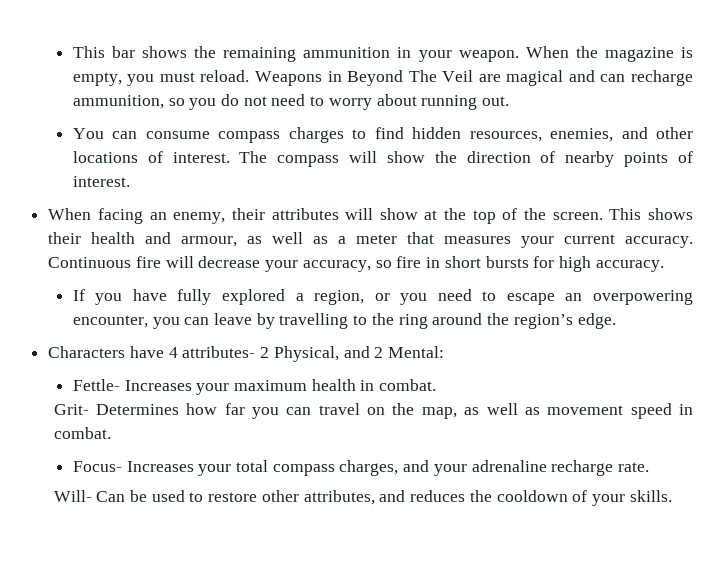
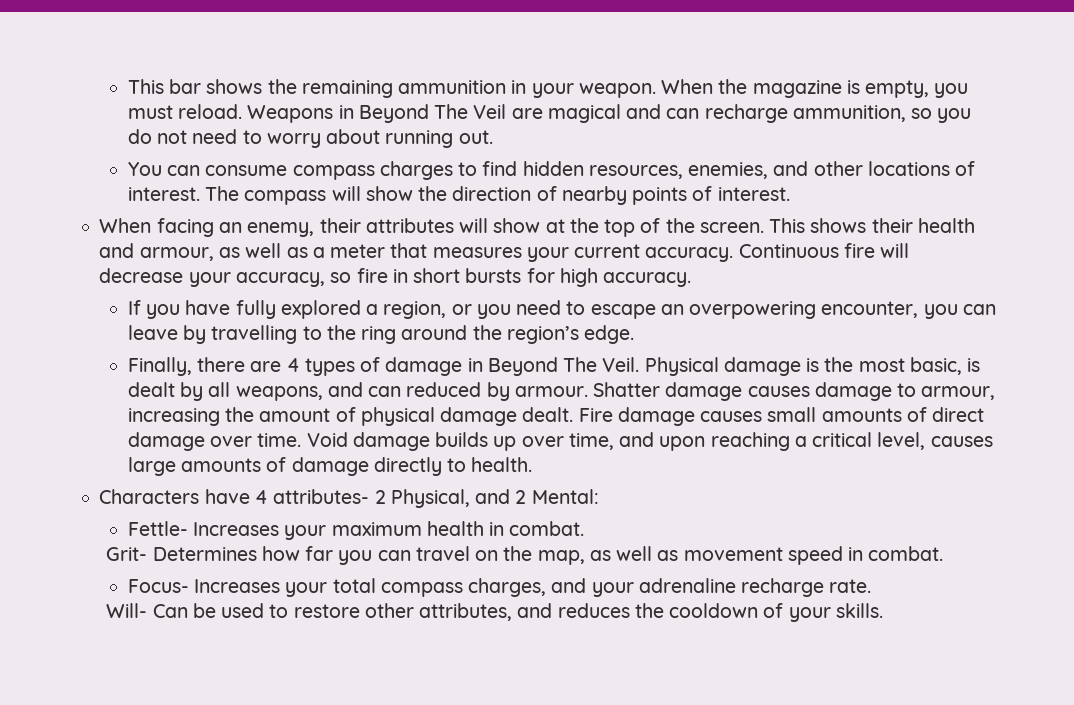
+ Finally, there are 4 types of damage in Beyond The Veil. Physical damage is the most basic, is dealt by all weapons, and can reduced by armour. Shatter damage causes damage to armour, increasing the amount of physical damage dealt. Fire damage causes small amounts of direct damage over time. Void damage builds up over time, and upon reaching a critical level, causes large amounts of damage directly to health.

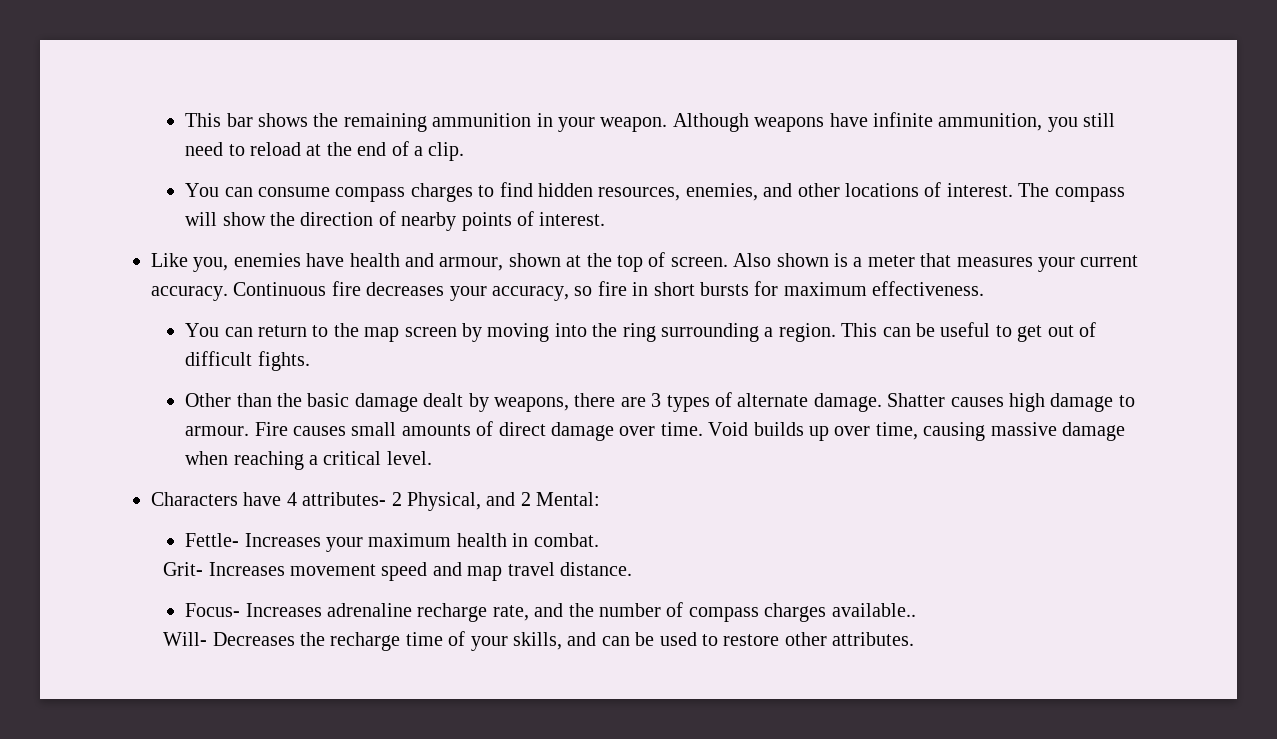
- When the magazine is empty, you must reload. Weapons in Beyond The Veil are magical and can recharge ammunition, so you do not need to worry about running out.
+ Although weapons have infinite ammunition, you still need to reload at the end of a clip.
- When facing an enemy, their attributes will show at the top of the screen. This shows their health and armour, as well as a meter that measures your current accuracy.
+ Like you, enemies have health and armour, shown at the top of screen. Also shown is a meter that measures your current accuracy.
- Continuous fire will decrease your accuracy, so fire in short bursts for high accuracy.
- If you have fully explored a region, or you need to escape an overpowering encounter, you can leave by travelling to the ring around the region’s edge.
- Finally, there are 4 types of damage in Beyond The Veil. Physical damage is the most basic, is dealt by all weapons, and can reduced by armour. Shatter damage causes damage to armour, increasing the amount of physical damage dealt. Fire damage causes small amounts of direct damage over time.
+ Continuous fire decreases your accuracy, so fire in short bursts for maximum effectiveness.
+ You can return to the map screen by moving into the ring surrounding a region. This can be useful to get out of difficult fights.
+ Other than the basic damage dealt by weapons, there are 3 types of alternate damage. Shatter causes high damage to armour. Fire causes small amounts of direct damage over time.
- Void damage builds up over time, and upon reaching a critical level, causes large amounts of damage directly to health.
+ Void builds up over time, causing massive damage when reaching a critical level.
- Grit- Determines how far you can travel on the map, as well as movement speed in combat.
- Focus- Increases your total compass charges, and your adrenaline recharge rate.
- Will- Can be used to restore other attributes, and reduces the cooldown of your skills.
+ Grit- Increases movement speed and map travel distance.
+ Focus- Increases adrenaline recharge rate, and the number of compass charges available..
+ Will- Decreases the recharge time of your skills, and can be used to restore other attributes.

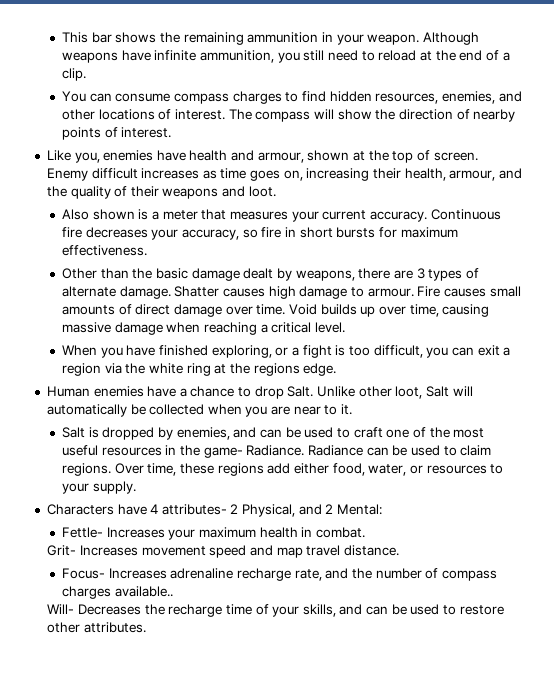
- Like you, enemies have health and armour, shown at the top of screen. Also shown is a meter that measures your current accuracy.
+ Like you, enemies have health and armour, shown at the top of screen. Enemy difficult increases as time goes on, increasing their health, armour, and the quality of their weapons and loot.
+ Also shown is a meter that measures your current accuracy.
- You can return to the map screen by moving into the ring surrounding a region. This can be useful to get out of difficult fights.
+ When you have finished exploring, or a fight is too difficult, you can exit a region via the white ring at the regions edge.
+ Human enemies have a chance to drop Salt. Unlike other loot, Salt will automatically be collected when you are near to it.
+ Salt is dropped by enemies, and can be used to craft one of the most useful resources in the game- Radiance. Radiance can be used to claim regions. Over time, these regions add either food, water, or resources to your supply.

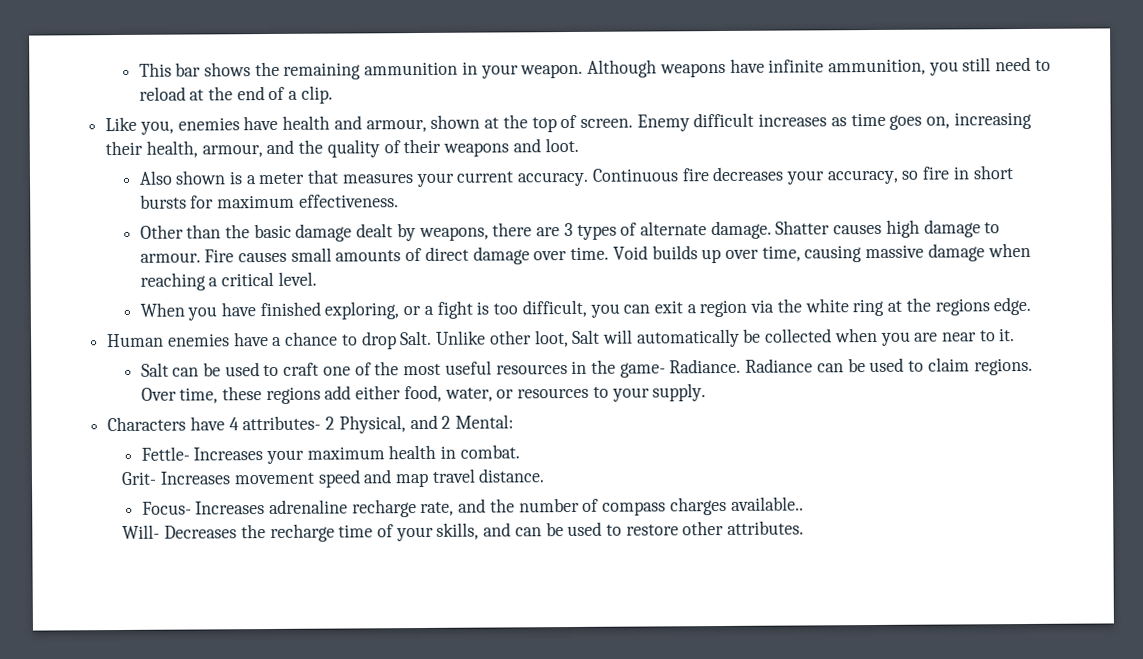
- You can consume compass charges to find hidden resources, enemies, and other locations of interest. The compass will show the direction of nearby points of interest.
- Salt is dropped by enemies, and can be used to craft one of the most useful resources in the game- Radiance.
+ Salt can be used to craft one of the most useful resources in the game- Radiance.

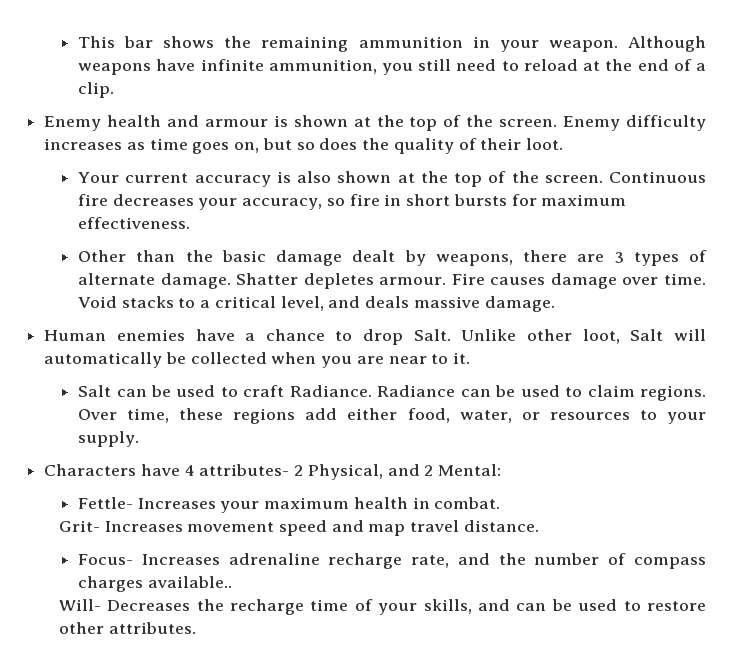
- Like you, enemies have health and armour, shown at the top of screen.
+ Enemy health and armour is shown at the top of the screen.
- Enemy difficult increases as time goes on, increasing their health, armour, and the quality of their weapons and loot.
+ Enemy difficulty increases as time goes on, but so does the quality of their loot.
- Also shown is a meter that measures your current accuracy.
+ Your current accuracy is also shown at the top of the screen.
- Shatter causes high damage to armour. Fire causes small amounts of direct damage over time. Void builds up over time, causing massive damage when reaching a critical level.
- When you have finished exploring, or a fight is too difficult, you can exit a region via the white ring at the regions edge.
+ Shatter depletes armour. Fire causes damage over time. Void stacks to a critical level, and deals massive damage.
- Salt can be used to craft one of the most useful resources in the game- Radiance.
+ Salt can be used to craft Radiance.

